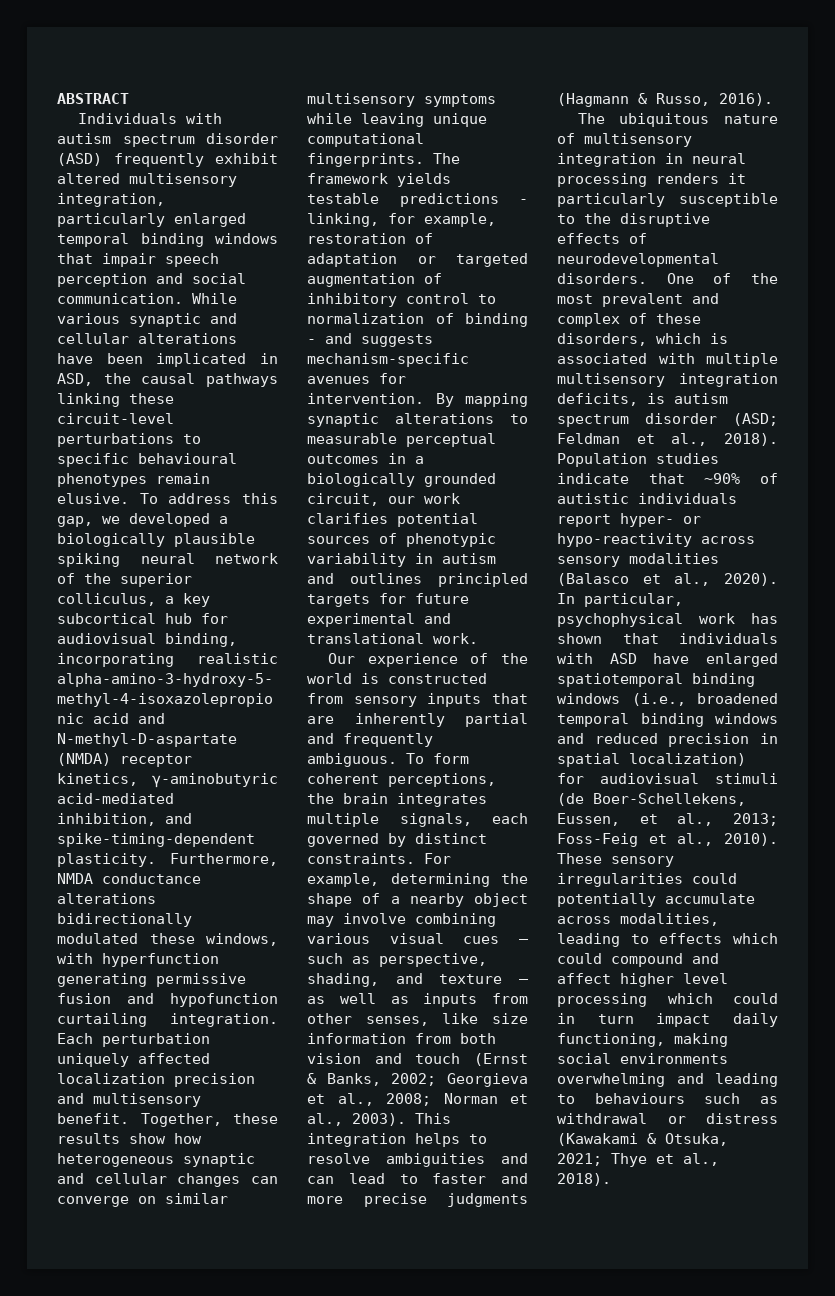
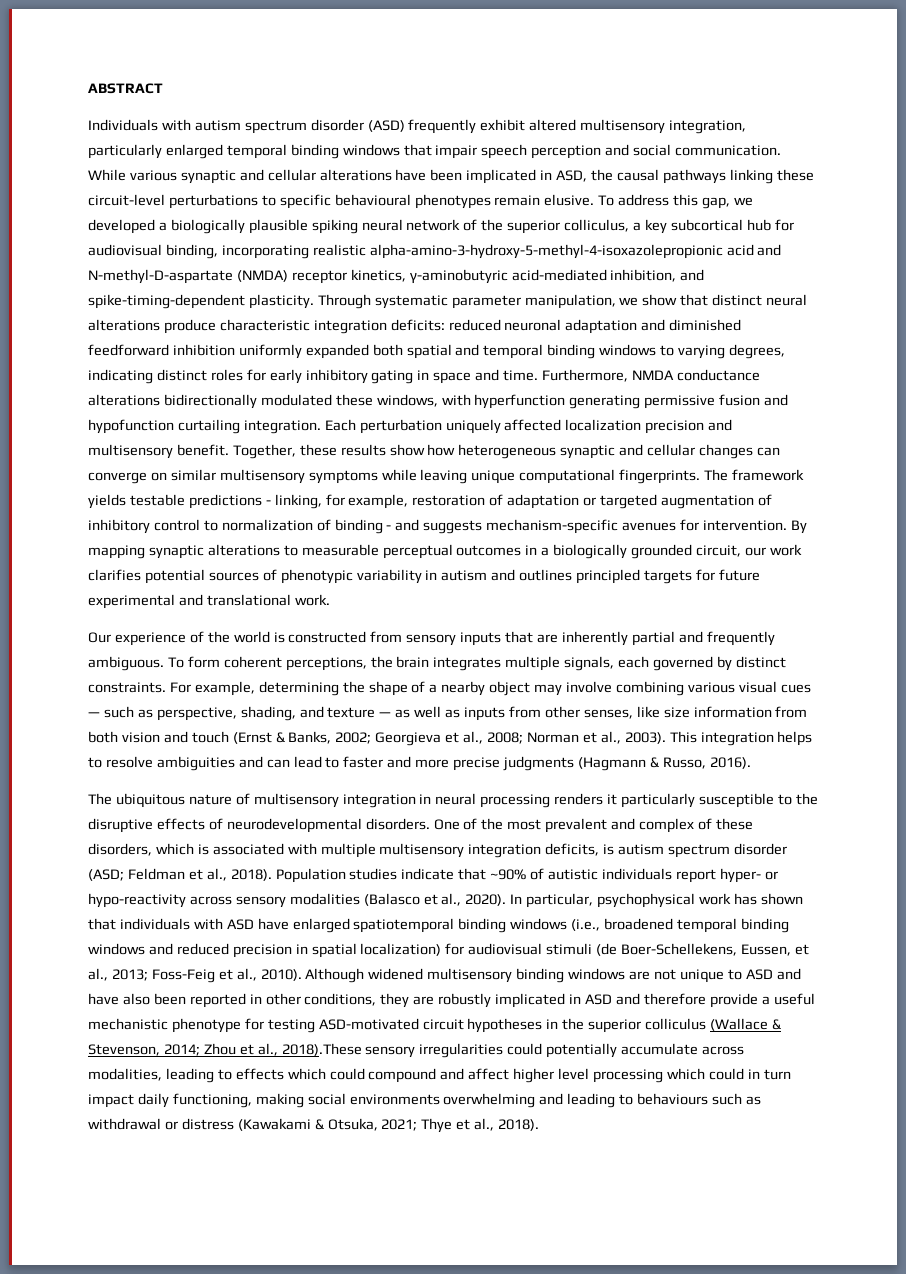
+ Through systematic parameter manipulation, we show that distinct neural alterations produce characteristic integration deficits: reduced neuronal adaptation and diminished feedforward inhibition uniformly expanded both spatial and temporal binding windows to varying degrees, indicating distinct roles for early inhibitory gating in space and time.
- These sensory irregularities could potentially accumulate across modalities, leading to effects which could compound and affect higher level processing which could in turn impact daily functioning, making social environments overwhelming and leading to behaviours such as withdrawal or distress (Kawakami & Otsuka, 2021; Thye et al., 2018).
+ Although widened multisensory binding windows are not unique to ASD and have also been reported in other conditions, they are robustly implicated in ASD and therefore provide a useful mechanistic phenotype for testing ASD-motivated circuit hypotheses in the superior colliculus (Wallace & Stevenson, 2014; Zhou et al., 2018).These sensory irregularities could potentially accumulate across modalities, leading to effects which could compound and affect higher level processing which could in turn impact daily functioning, making social environments overwhelming and leading to behaviours such as withdrawal or distress (Kawakami & Otsuka, 2021; Thye et al., 2018).

